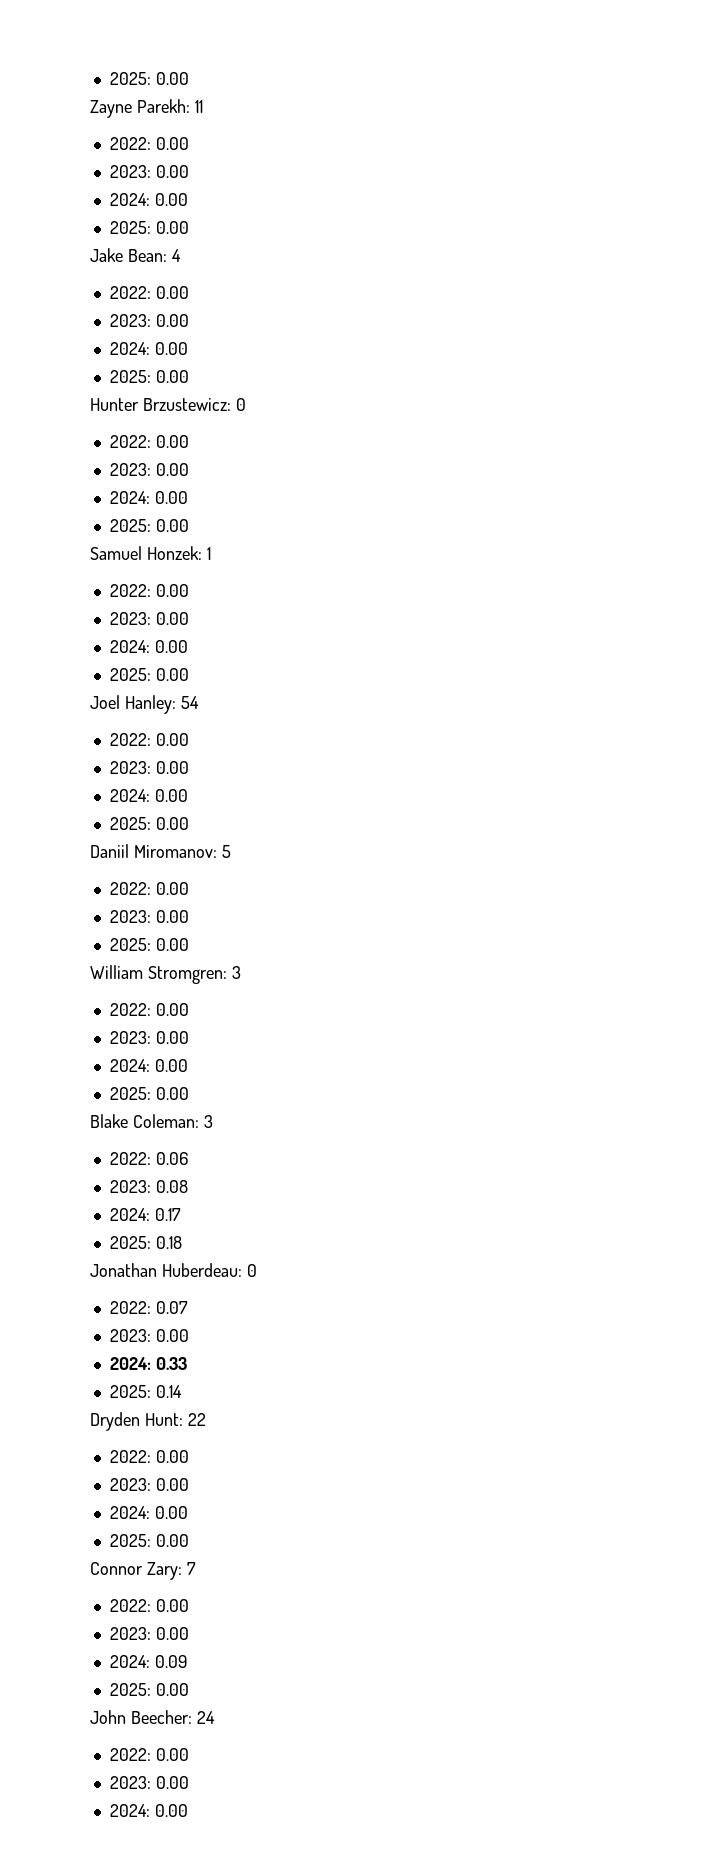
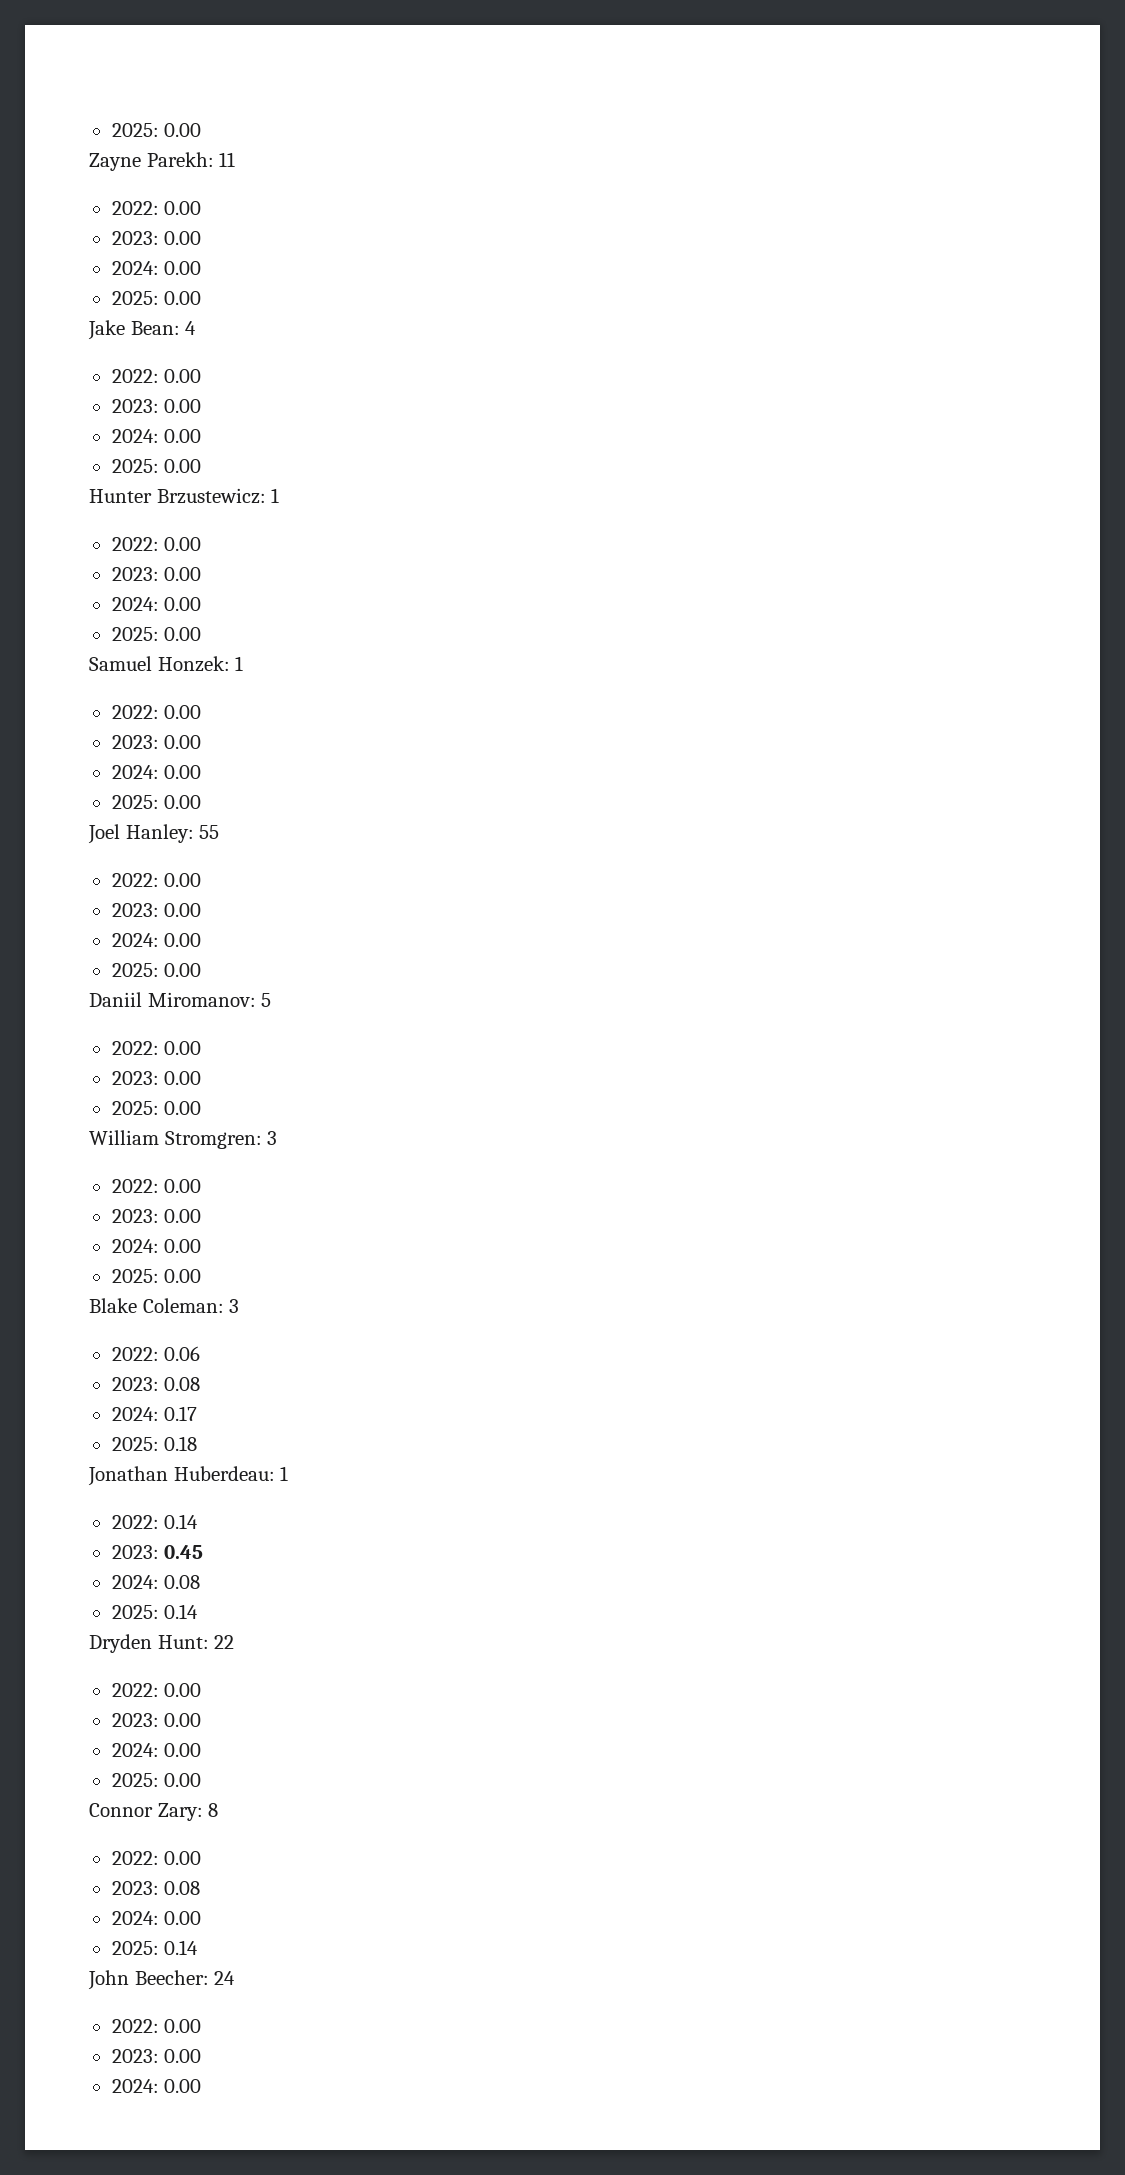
- Hunter Brzustewicz: 0
+ Hunter Brzustewicz: 1
- Joel Hanley: 54
+ Joel Hanley: 55
- Jonathan Huberdeau: 0
- 2022: 0.07
- 2023: 0.00
- 2024: 0.33
+ Jonathan Huberdeau: 1
+ 2022: 0.14
+ 2023: 0.45
+ 2024: 0.08
- Connor Zary: 7
+ Connor Zary: 8
  2022: 0.00
- 2023: 0.00
- 2024: 0.09
- 2025: 0.00
+ 2023: 0.08
+ 2024: 0.00
+ 2025: 0.14

